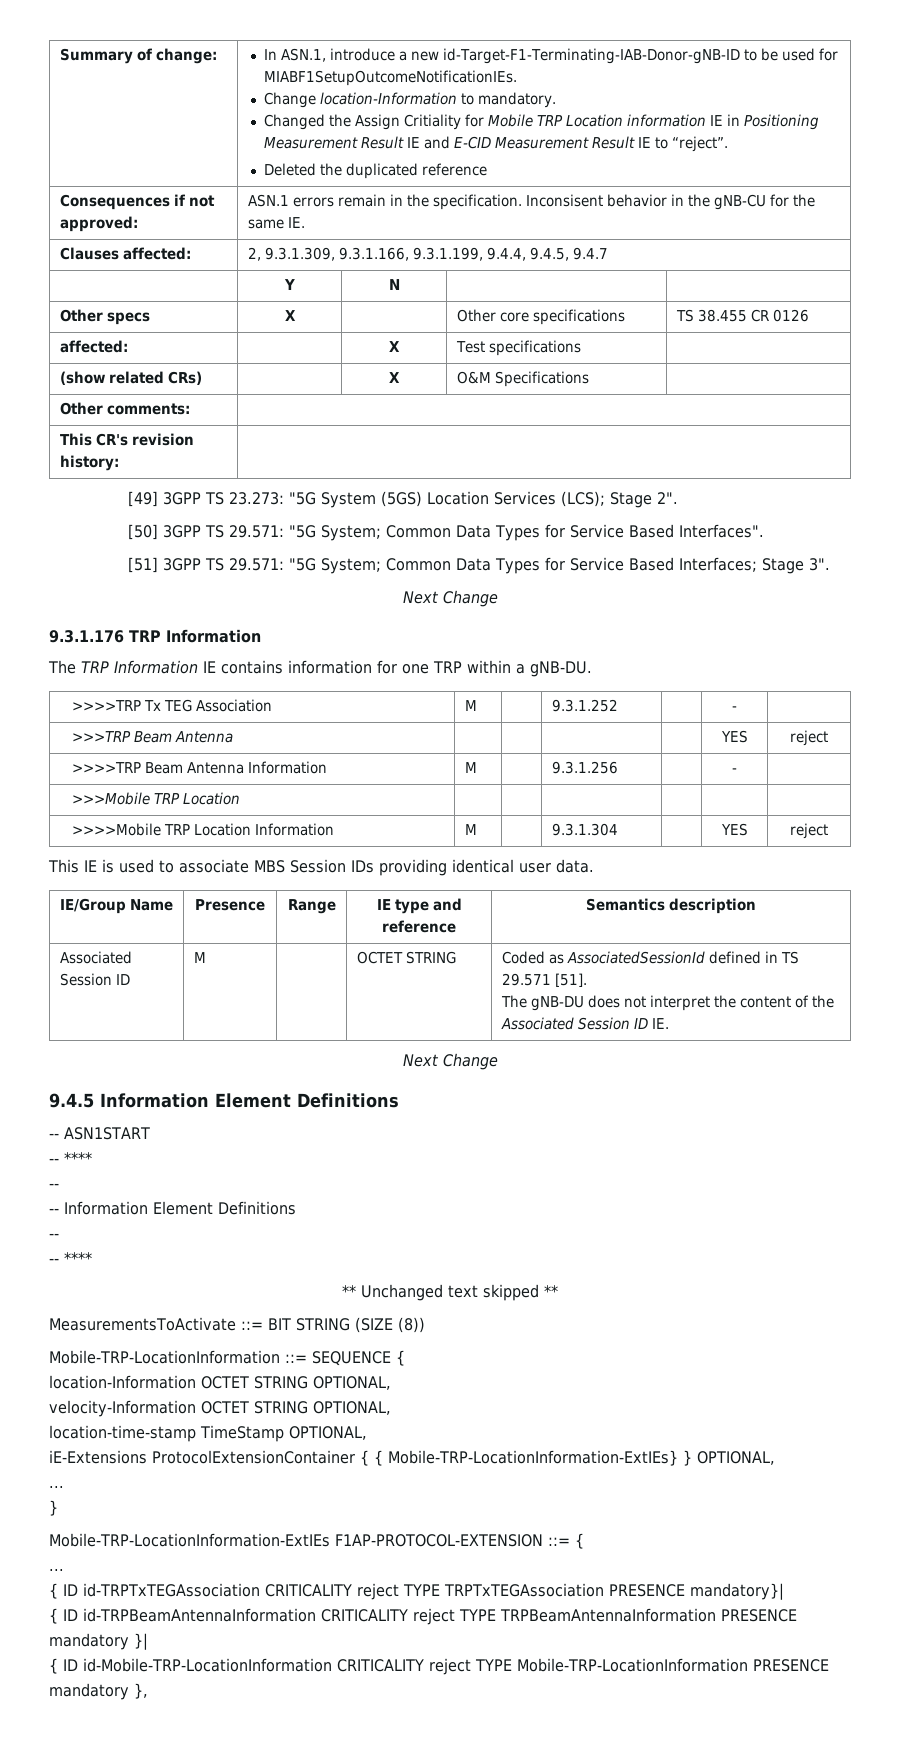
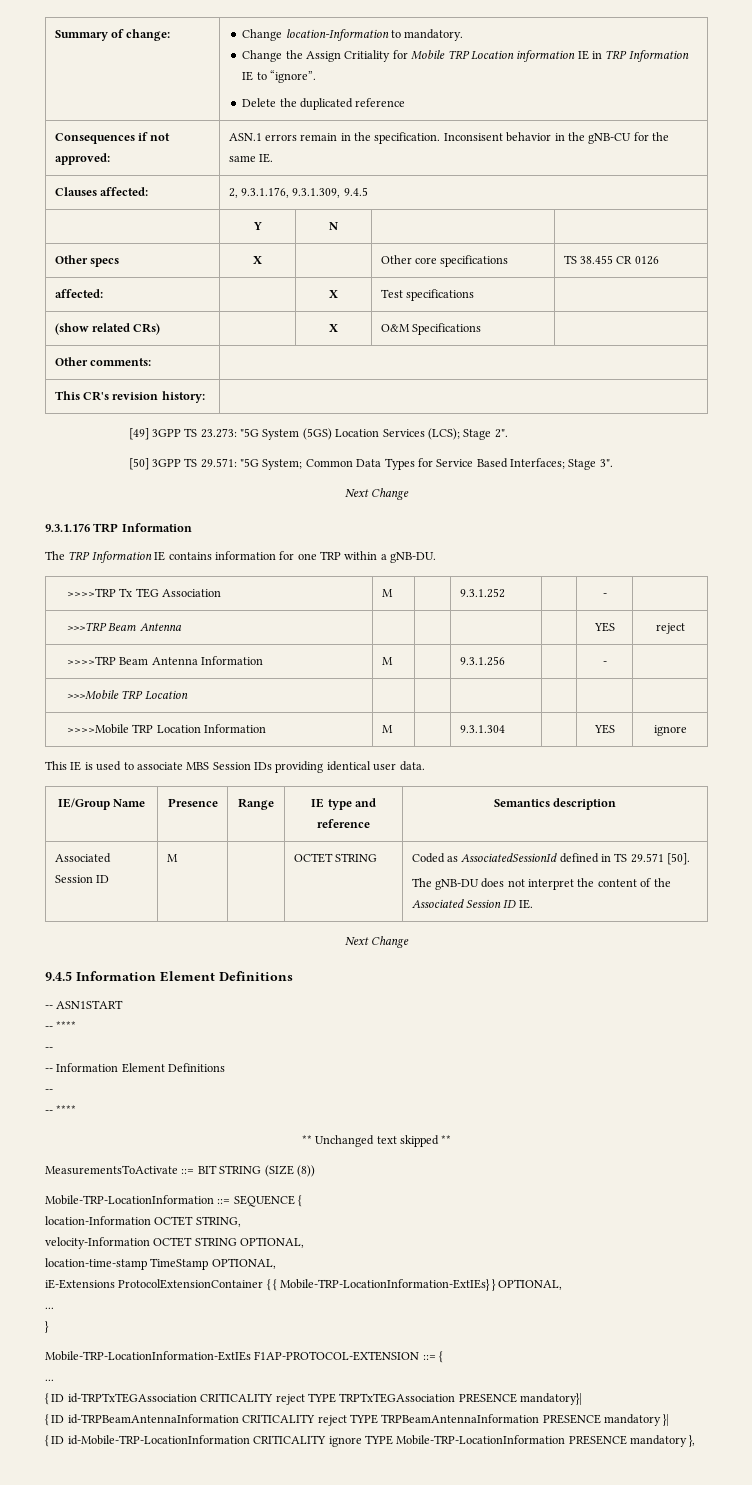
- In ASN.1, introduce a new id-Target-F1-Terminating-IAB-Donor-gNB-ID to be used for MIABF1SetupOutcomeNotificationIEs.
- Changed the Assign Critiality for Mobile TRP Location information IE in Positioning Measurement Result IE and E-CID Measurement Result IE to “reject”.
- Deleted the duplicated reference
+ Change the Assign Critiality for Mobile TRP Location information IE in TRP Information IE to “ignore”.
+ Delete the duplicated reference
- Clauses affected: | 2, 9.3.1.309, 9.3.1.166, 9.3.1.199, 9.4.4, 9.4.5, 9.4.7
+ Clauses affected: | 2, 9.3.1.176, 9.3.1.309, 9.4.5
- [50] 3GPP TS 29.571: "5G System; Common Data Types for Service Based Interfaces".
- [51] 3GPP TS 29.571: "5G System; Common Data Types for Service Based Interfaces; Stage 3".
+ [50] 3GPP TS 29.571: "5G System; Common Data Types for Service Based Interfaces; Stage 3".
- >>>>Mobile TRP Location Information | M | | 9.3.1.304 | | YES | reject
+ >>>>Mobile TRP Location Information | M | | 9.3.1.304 | | YES | ignore
- Associated Session ID | M | | OCTET STRING | Coded as AssociatedSessionId defined in TS 29.571 [51].
+ Associated Session ID | M | | OCTET STRING | Coded as AssociatedSessionId defined in TS 29.571 [50].
- location-Information OCTET STRING OPTIONAL,
+ location-Information OCTET STRING,
- { ID id-Mobile-TRP-LocationInformation CRITICALITY reject TYPE Mobile-TRP-LocationInformation PRESENCE mandatory },
+ { ID id-Mobile-TRP-LocationInformation CRITICALITY ignore TYPE Mobile-TRP-LocationInformation PRESENCE mandatory },

